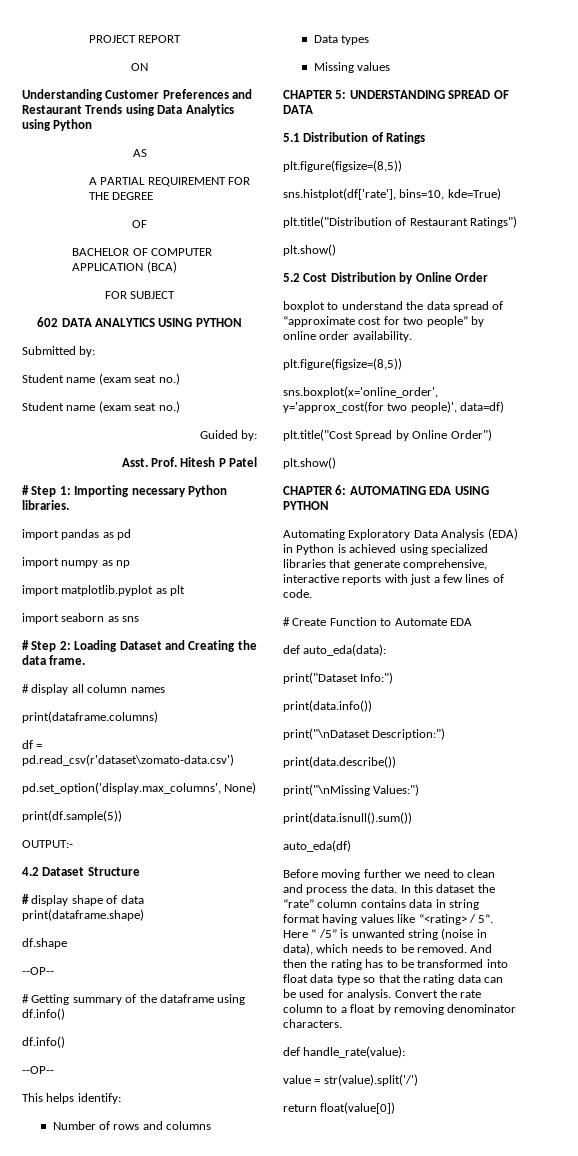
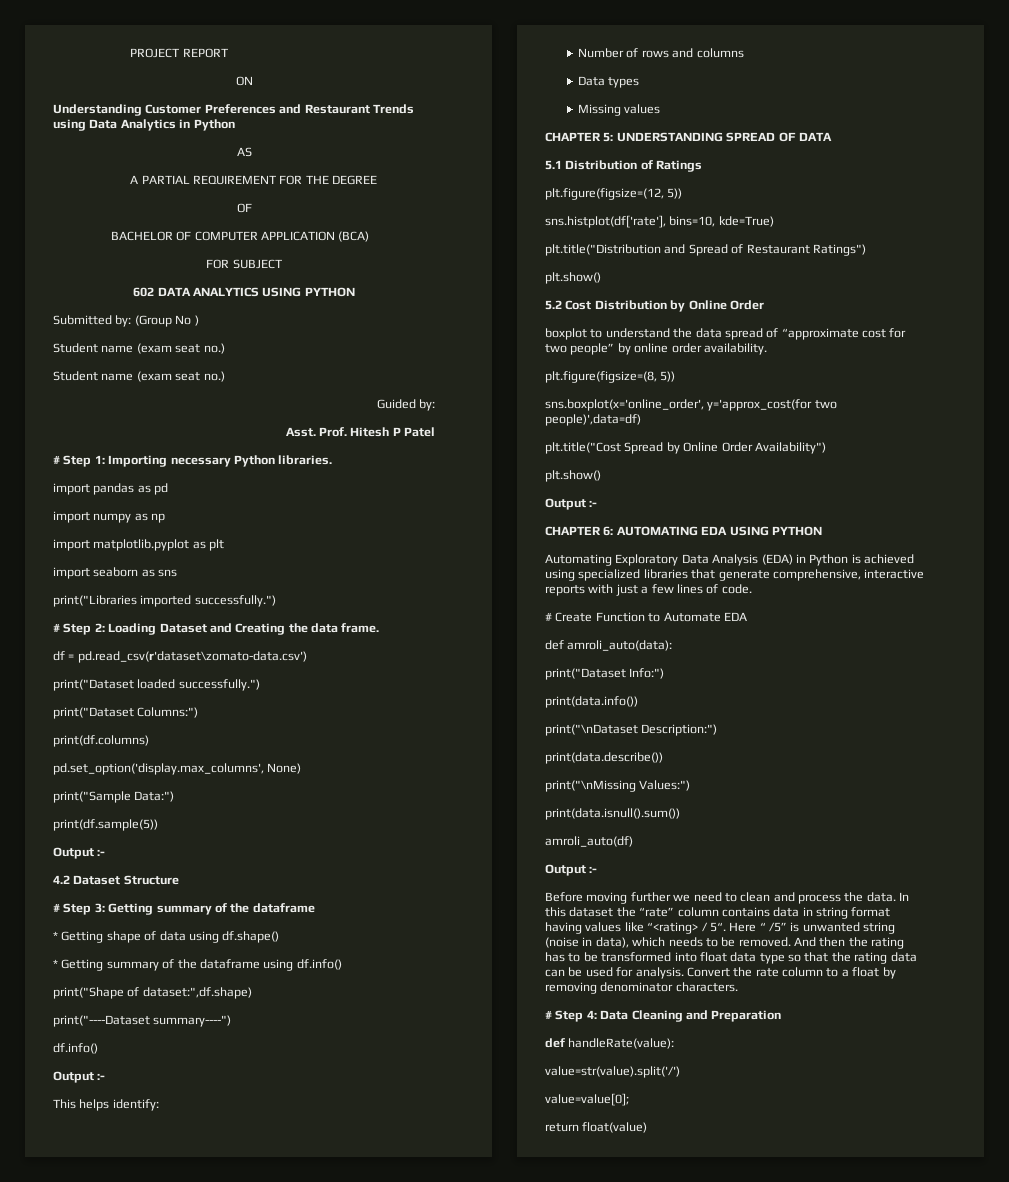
- Understanding Customer Preferences and Restaurant Trends using Data Analytics using Python
+ Understanding Customer Preferences and Restaurant Trends using Data Analytics in Python
- Submitted by:
+ Submitted by: (Group No )
+ print("Libraries imported successfully.")
- # display all column names
- print(dataframe.columns)
  df = pd.read_csv(r'dataset\zomato-data.csv')
+ print("Dataset loaded successfully.")
+ print("Dataset Columns:")
+ print(df.columns)
+ print("Sample Data:")
  print(df.sample(5))
- OUTPUT:-
+ Output :-
- # display shape of data print(dataframe.shape)
- df.shape
- --OP--
- # Getting summary of the dataframe using df.info()
+ # Step 3: Getting summary of the dataframe
+ * Getting shape of data using df.shape()
+ * Getting summary of the dataframe using df.info()
+ print("Shape of dataset:",df.shape)
+ print("----Dataset summary----")
  df.info()
- --OP--
+ Output :-
  5.1 Distribution of Ratings
- plt.figure(figsize=(8,5))
+ plt.figure(figsize=(12, 5))
- plt.title("Distribution of Restaurant Ratings")
+ plt.title("Distribution and Spread of Restaurant Ratings")
  boxplot to understand the data spread of “approximate cost for two people” by online order availability.
- plt.figure(figsize=(8,5))
+ plt.figure(figsize=(8, 5))
- sns.boxplot(x='online_order', y='approx_cost(for two people)', data=df)
+ sns.boxplot(x='online_order', y='approx_cost(for two people)',data=df)
- plt.title("Cost Spread by Online Order")
+ plt.title("Cost Spread by Online Order Availability")
  plt.show()
+ Output :-
- def auto_eda(data):
+ def amroli_auto(data):
- auto_eda(df)
+ amroli_auto(df)
+ Output :-
- def handle_rate(value):
- value = str(value).split('/')
+ # Step 4: Data Cleaning and Preparation
+ def handleRate(value):
+ value=str(value).split('/')
+ value=value[0];
- return float(value[0])
+ return float(value)

